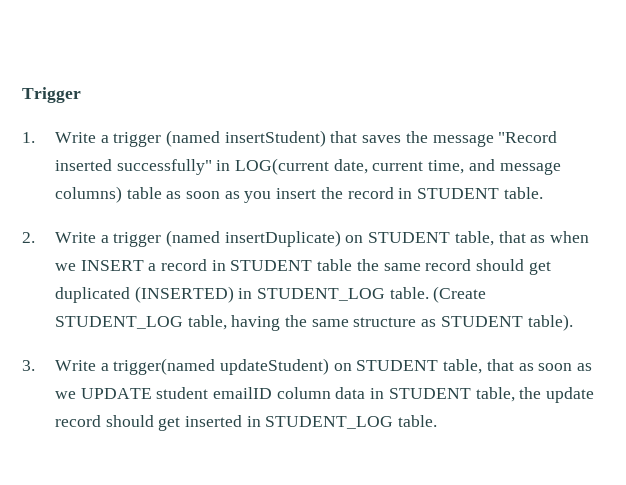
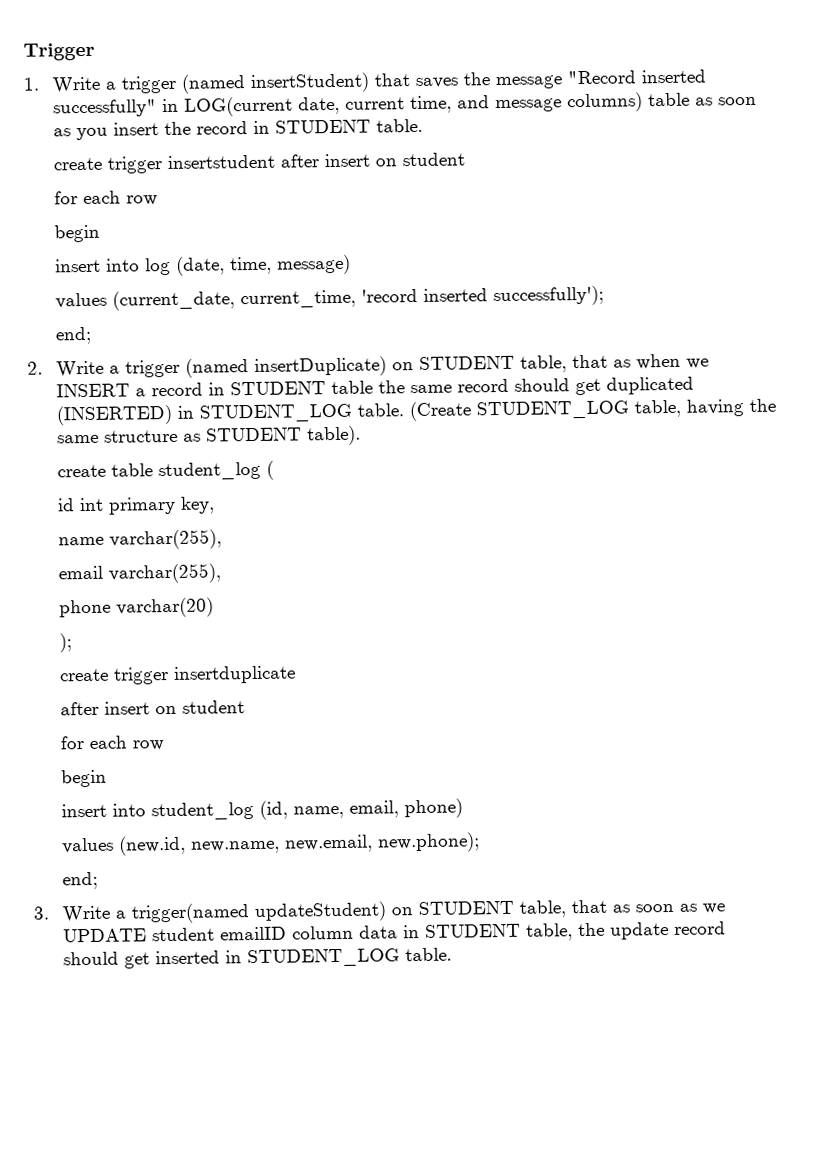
+ create trigger insertstudent after insert on student
+ for each row
+ begin
+ insert into log (date, time, message)
+ values (current_date, current_time, 'record inserted successfully');
+ end;
+ create table student_log (
+ id int primary key,
+ name varchar(255),
+ email varchar(255),
+ phone varchar(20)
+ );
+ create trigger insertduplicate
+ after insert on student
+ for each row
+ begin
+ insert into student_log (id, name, email, phone)
+ values (new.id, new.name, new.email, new.phone);
+ end;

